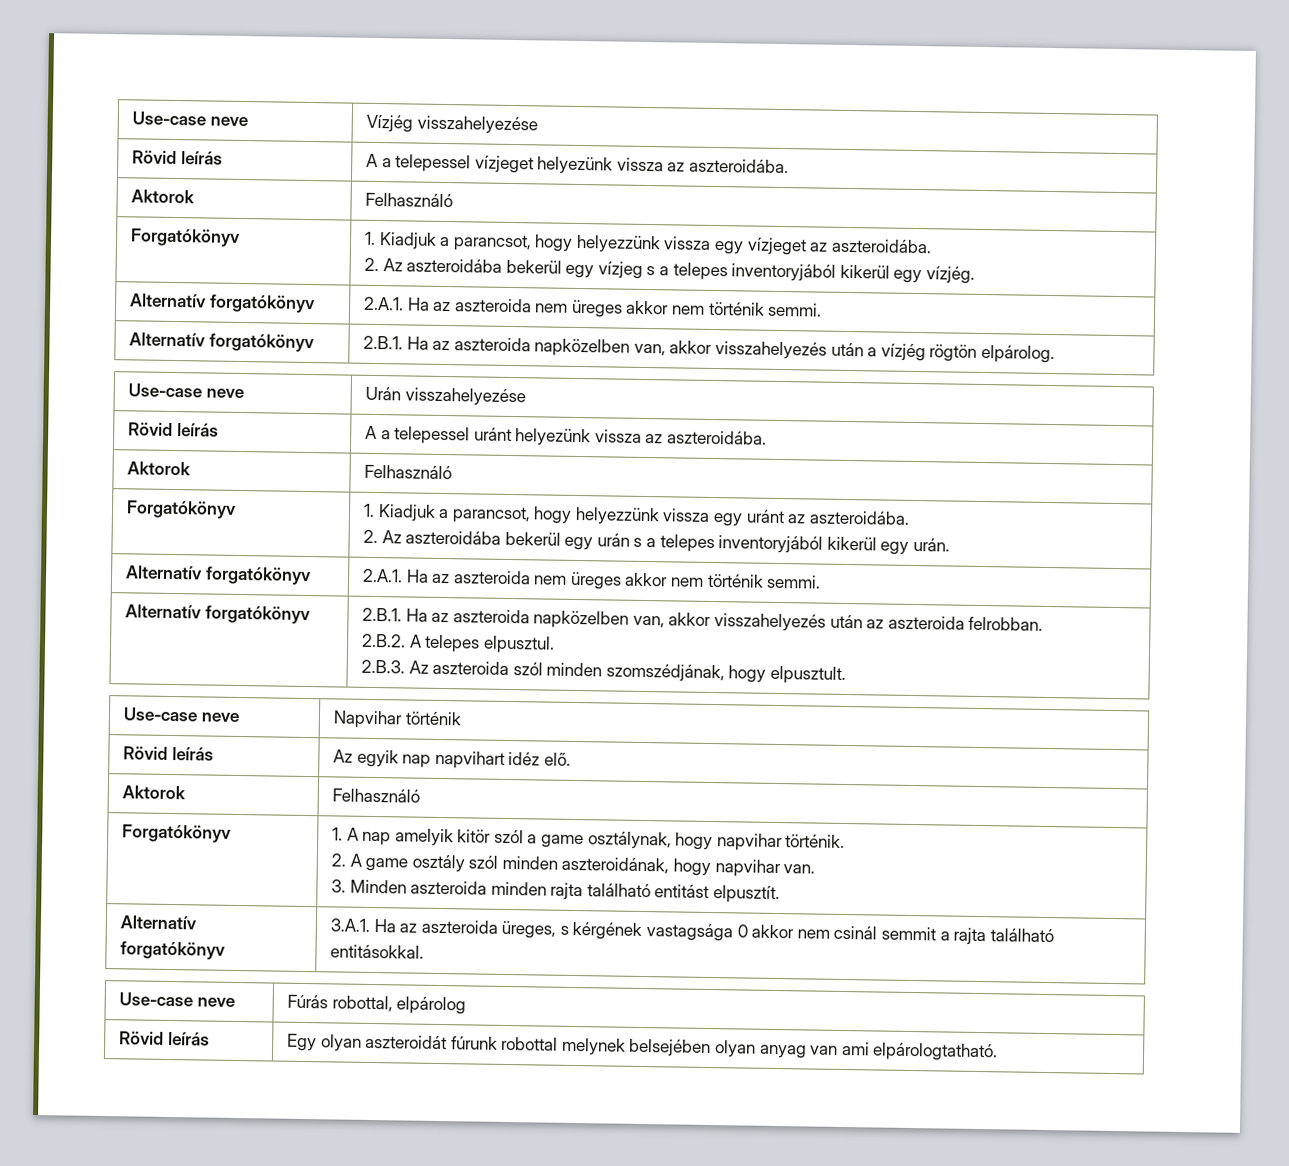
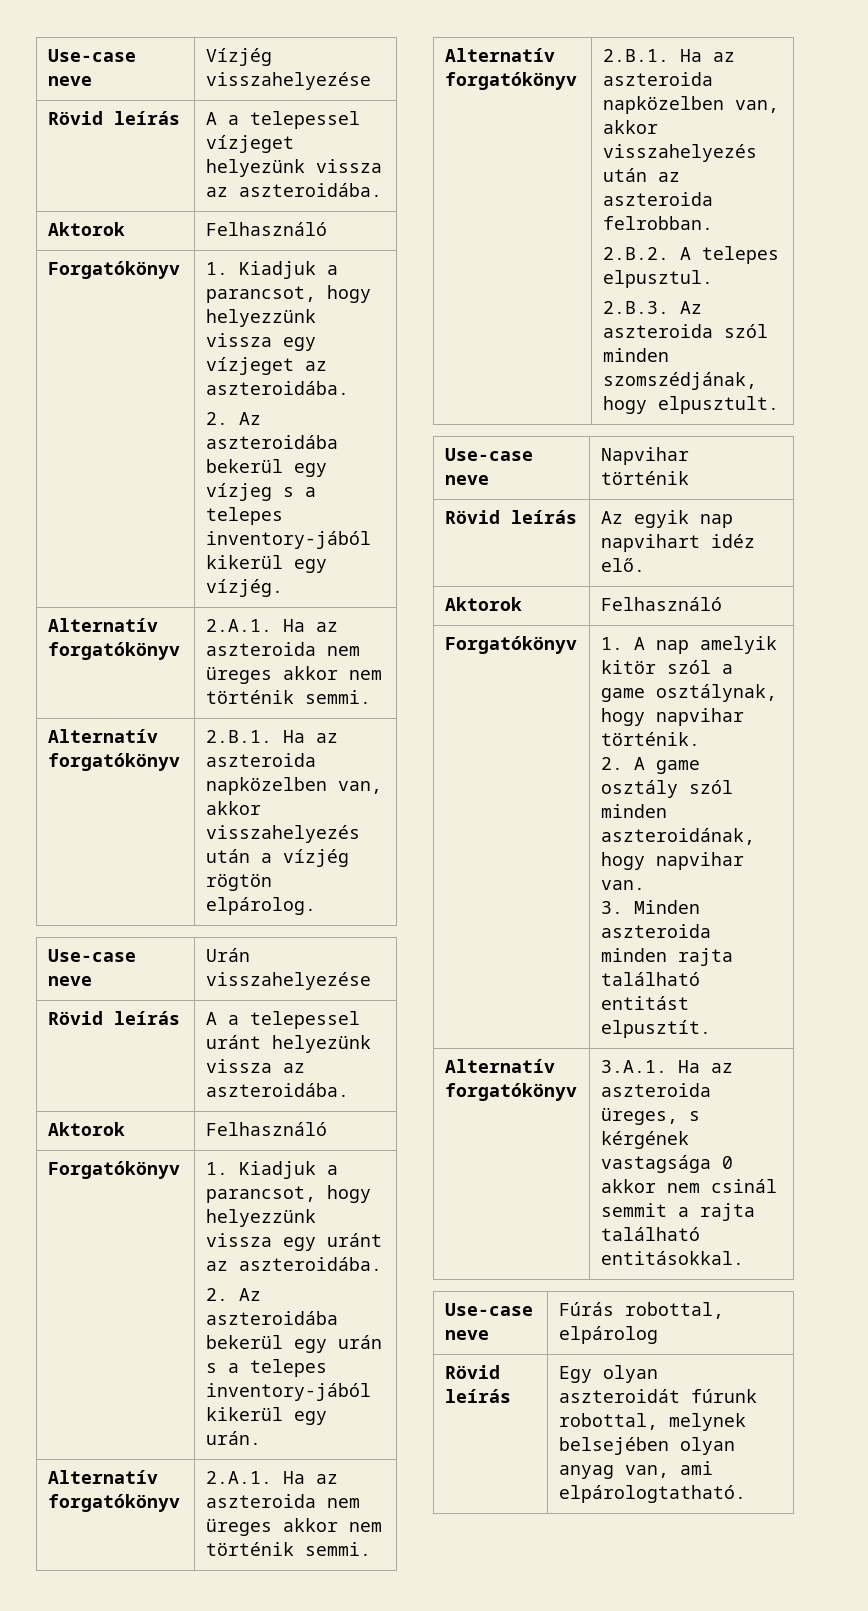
  Forgatókönyv | 1. Kiadjuk a parancsot, hogy helyezzünk vissza egy vízjeget az aszteroidába.
- 2. Az aszteroidába bekerül egy vízjeg s a telepes inventoryjából kikerül egy vízjég.
+ 2. Az aszteroidába bekerül egy vízjeg s a telepes inventory-jából kikerül egy vízjég.
  Forgatókönyv | 1. Kiadjuk a parancsot, hogy helyezzünk vissza egy uránt az aszteroidába.
- 2. Az aszteroidába bekerül egy urán s a telepes inventoryjából kikerül egy urán.
+ 2. Az aszteroidába bekerül egy urán s a telepes inventory-jából kikerül egy urán.
- Rövid leírás | Egy olyan aszteroidát fúrunk robottal melynek belsejében olyan anyag van ami elpárologtatható.
+ Rövid leírás | Egy olyan aszteroidát fúrunk robottal, melynek belsejében olyan anyag van, ami elpárologtatható.

